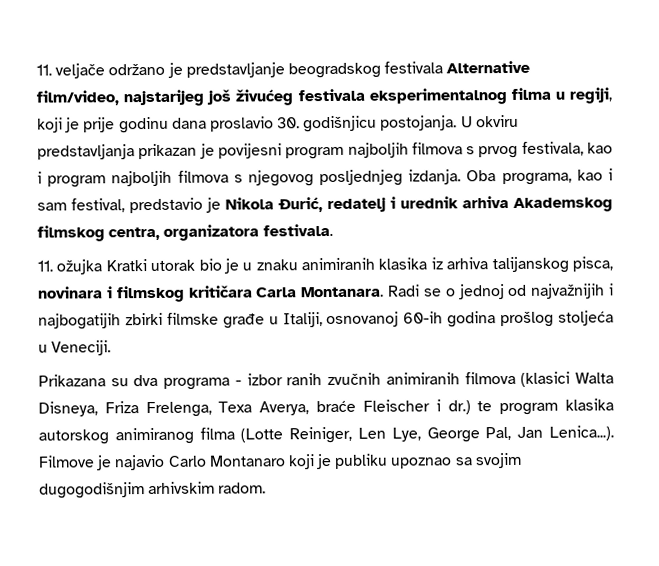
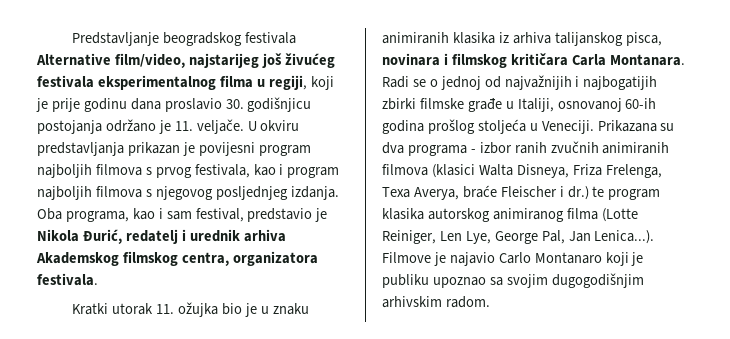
- 11. veljače održano je predstavljanje beogradskog festivala Alternative film/video, najstarijeg još živućeg festivala eksperimentalnog filma u regiji, koji je prije godinu dana proslavio 30. godišnjicu postojanja.
+ Predstavljanje beogradskog festivala Alternative film/video, najstarijeg još živućeg festivala eksperimentalnog filma u regiji, koji je prije godinu dana proslavio 30. godišnjicu postojanja održano je 11. veljače.
- 11. ožujka Kratki utorak bio je u znaku animiranih klasika iz arhiva talijanskog pisca, novinara i filmskog kritičara Carla Montanara.
+ Kratki utorak 11. ožujka bio je u znaku animiranih klasika iz arhiva talijanskog pisca, novinara i filmskog kritičara Carla Montanara.
- Radi se o jednoj od najvažnijih i najbogatijih zbirki filmske građe u Italiji, osnovanoj 60-ih godina prošlog stoljeća u Veneciji.
- Prikazana su dva programa - izbor ranih zvučnih animiranih filmova (klasici Walta Disneya, Friza Frelenga, Texa Averya, braće Fleischer i dr.) te program klasika autorskog animiranog filma (Lotte Reiniger, Len Lye, George Pal, Jan Lenica...). Filmove je najavio Carlo Montanaro koji je publiku upoznao sa svojim dugogodišnjim arhivskim radom.
+ Radi se o jednoj od najvažnijih i najbogatijih zbirki filmske građe u Italiji, osnovanoj 60-ih godina prošlog stoljeća u Veneciji. Prikazana su dva programa - izbor ranih zvučnih animiranih filmova (klasici Walta Disneya, Friza Frelenga, Texa Averya, braće Fleischer i dr.) te program klasika autorskog animiranog filma (Lotte Reiniger, Len Lye, George Pal, Jan Lenica...). Filmove je najavio Carlo Montanaro koji je publiku upoznao sa svojim dugogodišnjim arhivskim radom.

